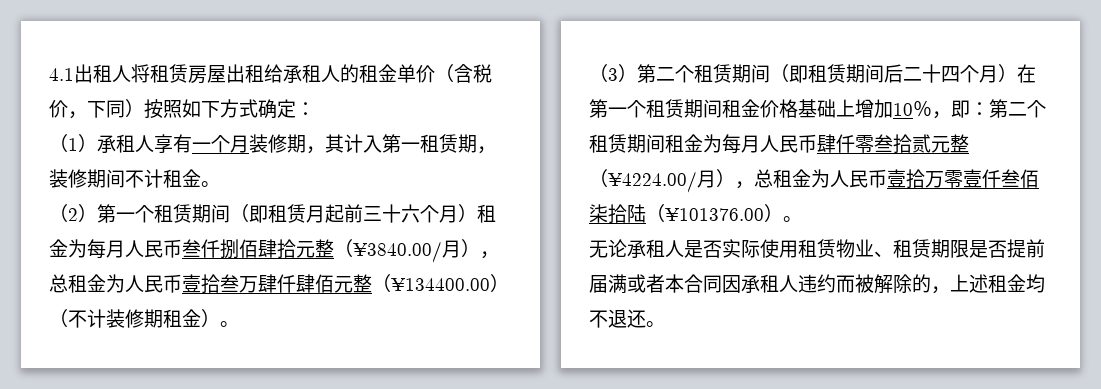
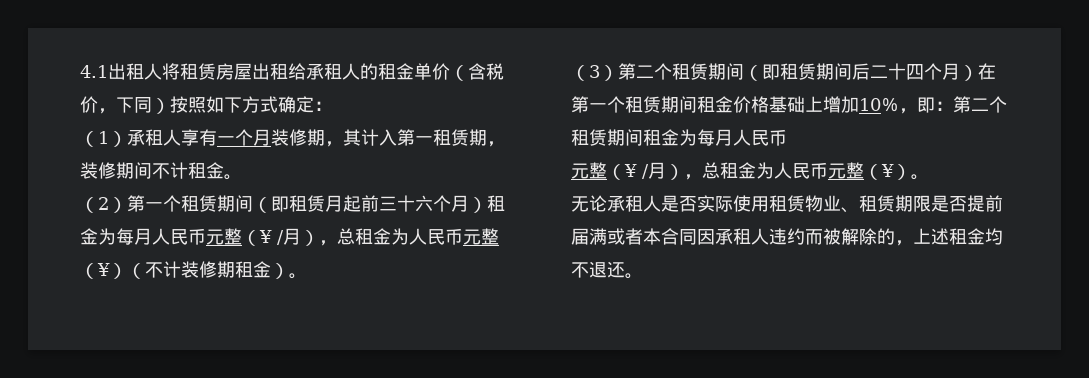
- （2）第一个租赁期间（即租赁月起前三十六个月）租金为每月人民币叁仟捌佰肆拾元整（¥3840.00/月），总租金为人民币壹拾叁万肆仟肆佰元整（¥134400.00）（不计装修期租金）。
+ （2）第一个租赁期间（即租赁月起前三十六个月）租金为每月人民币元整（¥ /月），总租金为人民币元整（¥）（不计装修期租金）。
- （3）第二个租赁期间（即租赁期间后二十四个月）在第一个租赁期间租金价格基础上增加10％，即：第二个租赁期间租金为每月人民币肆仟零叁拾贰元整（¥4224.00/月），总租金为人民币壹拾万零壹仟叁佰柒拾陆（¥101376.00）。
+ （3）第二个租赁期间（即租赁期间后二十四个月）在第一个租赁期间租金价格基础上增加10％，即：第二个租赁期间租金为每月人民币
+ 元整（¥ /月），总租金为人民币元整（¥）。

